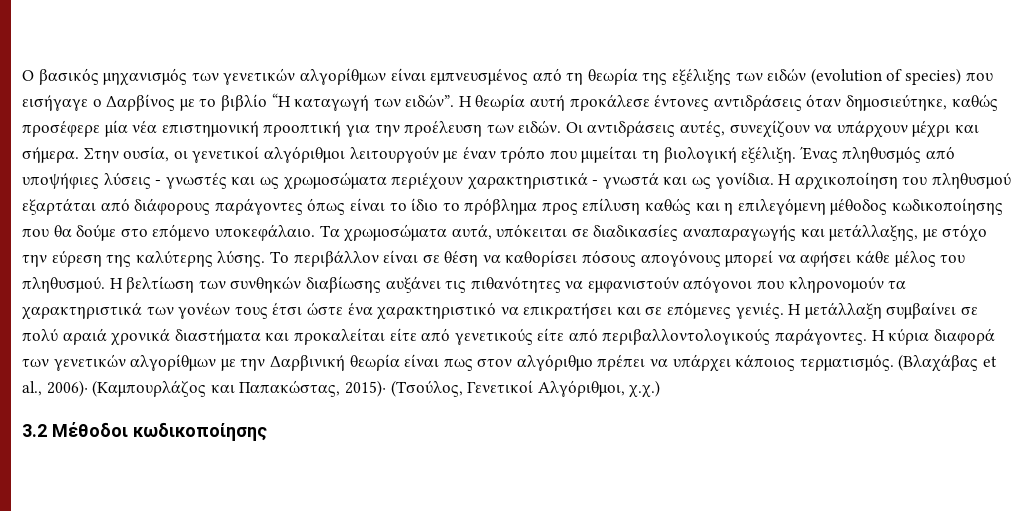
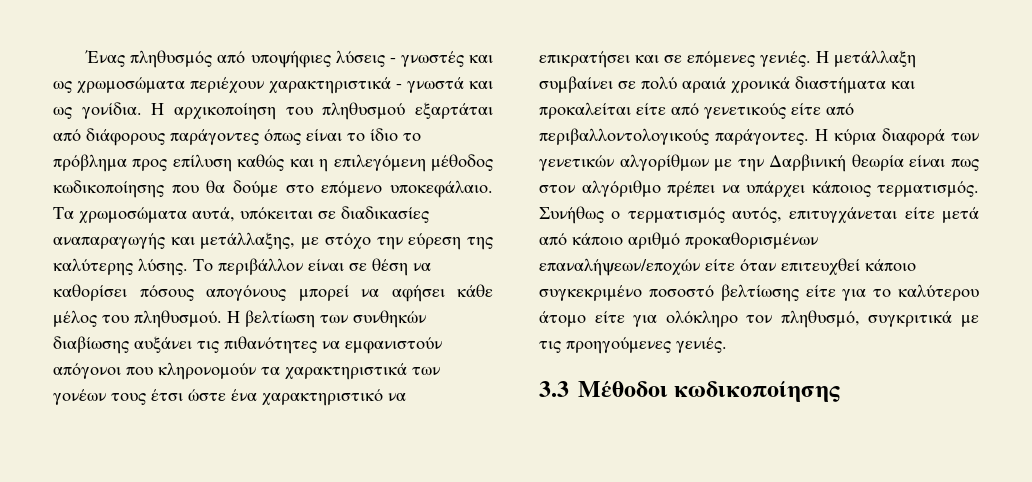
- Ο βασικός μηχανισμός των γενετικών αλγορίθμων είναι εμπνευσμένος από τη θεωρία της εξέλιξης των ειδών (evolution of species) που εισήγαγε ο Δαρβίνος με το βιβλίο “Η καταγωγή των ειδών”. Η θεωρία αυτή προκάλεσε έντονες αντιδράσεις όταν δημοσιεύτηκε, καθώς προσέφερε μία νέα επιστημονική προοπτική για την προέλευση των ειδών. Οι αντιδράσεις αυτές, συνεχίζουν να υπάρχουν μέχρι και σήμερα. Στην ουσία, οι γενετικοί αλγόριθμοι λειτουργούν με έναν τρόπο που μιμείται τη βιολογική εξέλιξη.
- (Βλαχάβας et al., 2006)· (Καμπουρλάζος και Παπακώστας, 2015)· (Τσούλος, Γενετικοί Αλγόριθμοι, χ.χ.)
- 3.2 Μέθοδοι κωδικοποίησης
+ Συνήθως ο τερματισμός αυτός, επιτυγχάνεται είτε μετά από κάποιο αριθμό προκαθορισμένων επαναλήψεων/εποχών είτε όταν επιτευχθεί κάποιο συγκεκριμένο ποσοστό βελτίωσης είτε για το καλύτερου άτομο είτε για ολόκληρο τον πληθυσμό, συγκριτικά με τις προηγούμενες γενιές.
+ 3.3 Μέθοδοι κωδικοποίησης

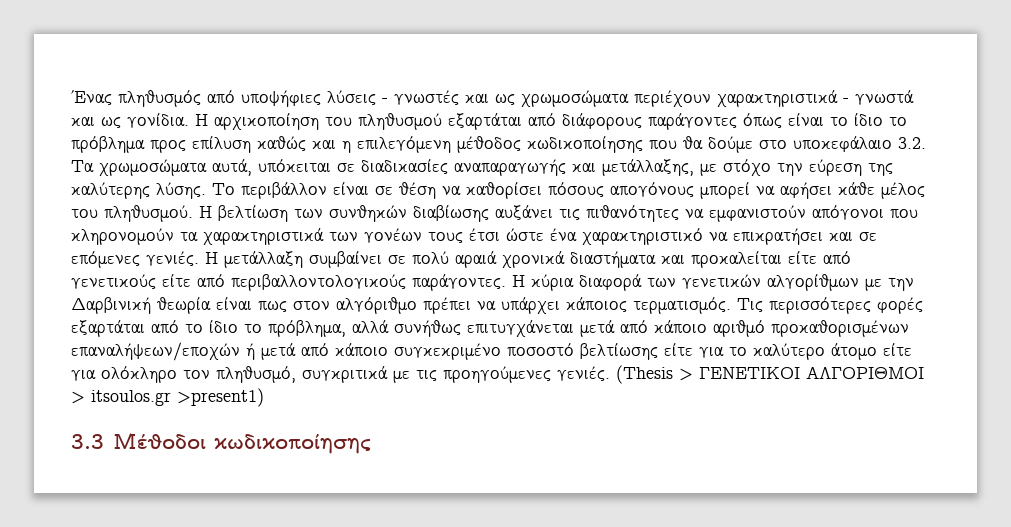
- Η αρχικοποίηση του πληθυσμού εξαρτάται από διάφορους παράγοντες όπως είναι το ίδιο το πρόβλημα προς επίλυση καθώς και η επιλεγόμενη μέθοδος κωδικοποίησης που θα δούμε στο επόμενο υποκεφάλαιο. Τα χρωμοσώματα αυτά, υπόκειται σε διαδικασίες αναπαραγωγής και μετάλλαξης, με στόχο την εύρεση της καλύτερης λύσης.
+ Η αρχικοποίηση του πληθυσμού εξαρτάται από διάφορους παράγοντες όπως είναι το ίδιο το πρόβλημα προς επίλυση καθώς και η επιλεγόμενη μέθοδος κωδικοποίησης που θα δούμε στο υποκεφάλαιο 3.2. Τα χρωμοσώματα αυτά, υπόκειται σε διαδικασίες αναπαραγωγής και μετάλλαξης, με στόχο την εύρεση της καλύτερης λύσης.
- Συνήθως ο τερματισμός αυτός, επιτυγχάνεται είτε μετά από κάποιο αριθμό προκαθορισμένων επαναλήψεων/εποχών είτε όταν επιτευχθεί κάποιο συγκεκριμένο ποσοστό βελτίωσης είτε για το καλύτερου άτομο είτε για ολόκληρο τον πληθυσμό, συγκριτικά με τις προηγούμενες γενιές.
+ Τις περισσότερες φορές εξαρτάται από το ίδιο το πρόβλημα, αλλά συνήθως επιτυγχάνεται μετά από κάποιο αριθμό προκαθορισμένων επαναλήψεων/εποχών ή μετά από κάποιο συγκεκριμένο ποσοστό βελτίωσης είτε για το καλύτερο άτομο είτε για ολόκληρο τον πληθυσμό, συγκριτικά με τις προηγούμενες γενιές. (Thesis > ΓΕΝΕΤΙΚΟΙ ΑΛΓΟΡΙΘΜΟΙ > itsoulos.gr >present1)

